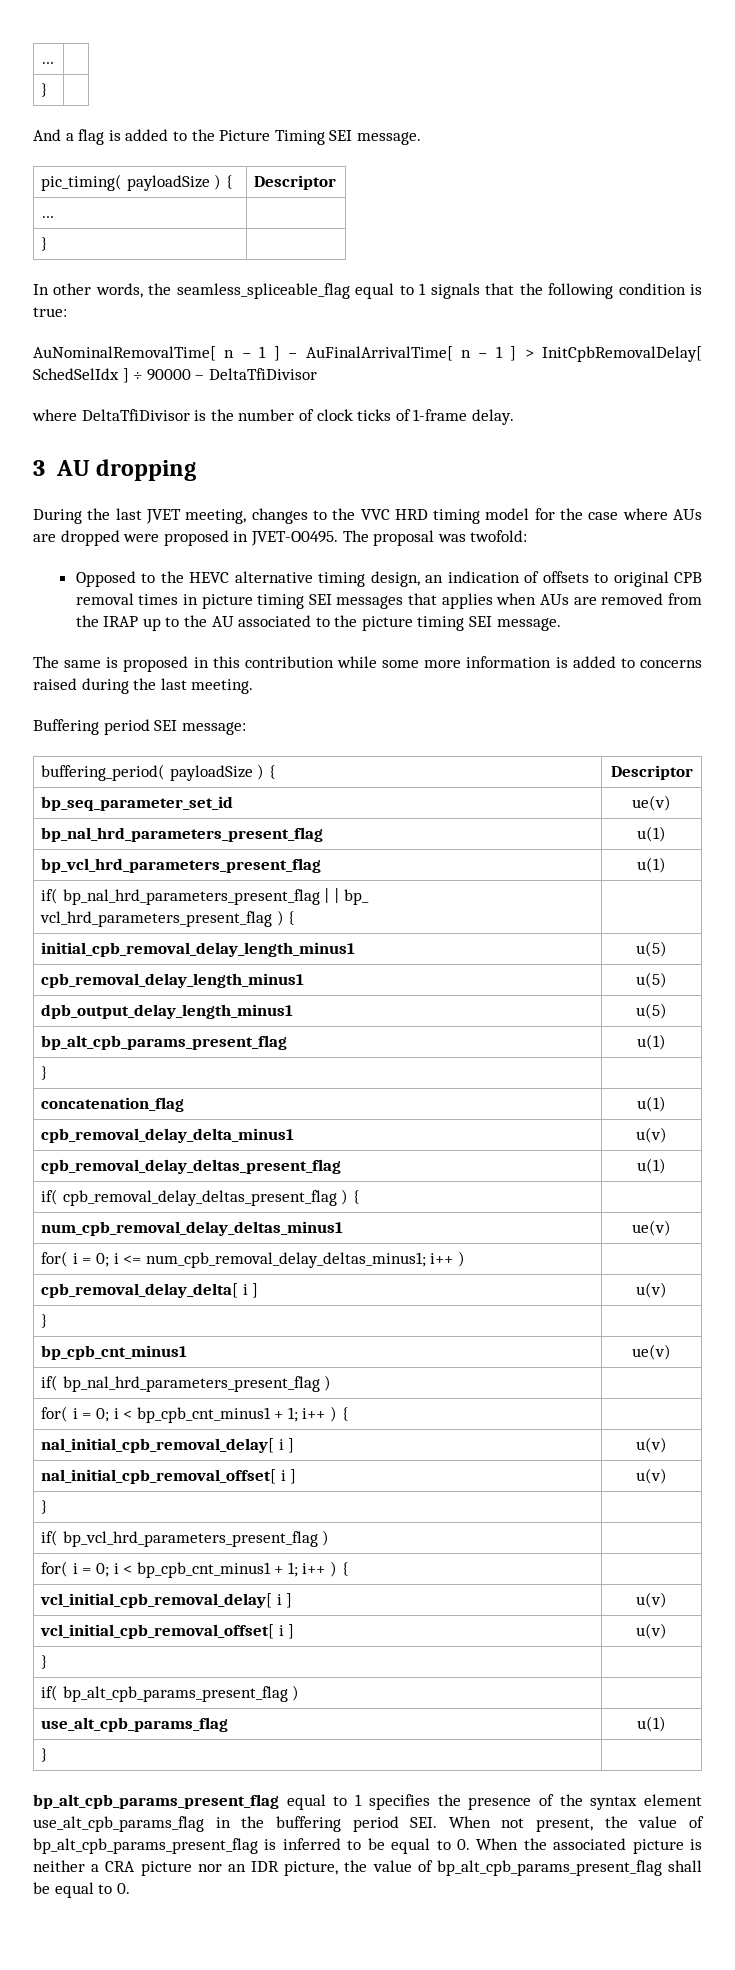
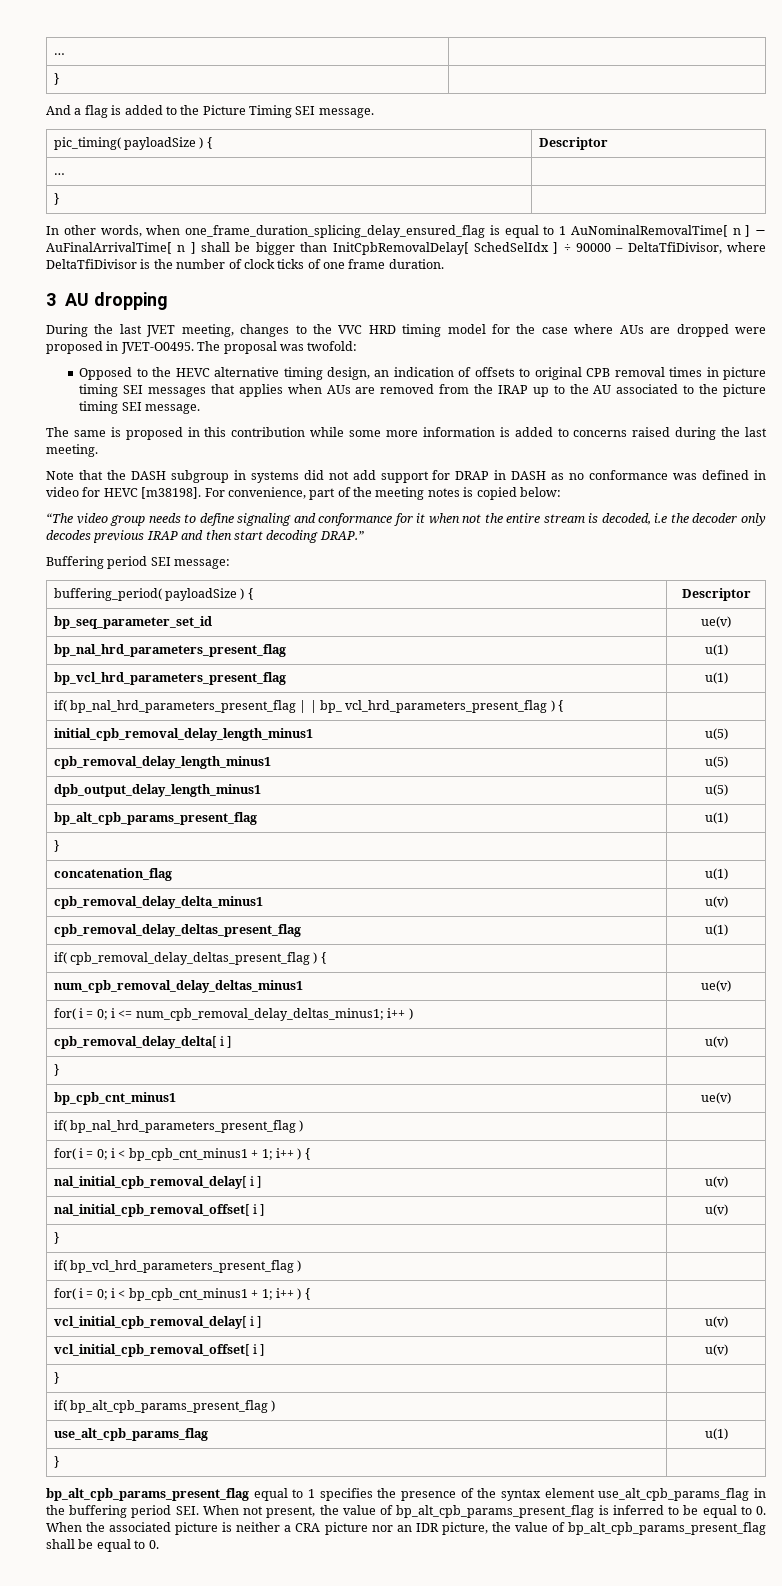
- In other words, the seamless_spliceable_flag equal to 1 signals that the following condition is true:
- AuNominalRemovalTime[ n − 1 ] − AuFinalArrivalTime[ n − 1 ] > InitCpbRemovalDelay[ SchedSelIdx ] ÷ 90000 – DeltaTfiDivisor
- where DeltaTfiDivisor is the number of clock ticks of 1-frame delay.
+ In other words, when one_frame_duration_splicing_delay_ensured_flag is equal to 1 AuNominalRemovalTime[ n ] − AuFinalArrivalTime[ n ] shall be bigger than InitCpbRemovalDelay[ SchedSelIdx ] ÷ 90000 – DeltaTfiDivisor, where DeltaTfiDivisor is the number of clock ticks of one frame duration.
+ Note that the DASH subgroup in systems did not add support for DRAP in DASH as no conformance was defined in video for HEVC [m38198]. For convenience, part of the meeting notes is copied below:
+ “The video group needs to define signaling and conformance for it when not the entire stream is decoded, i.e the decoder only decodes previous IRAP and then start decoding DRAP.”

